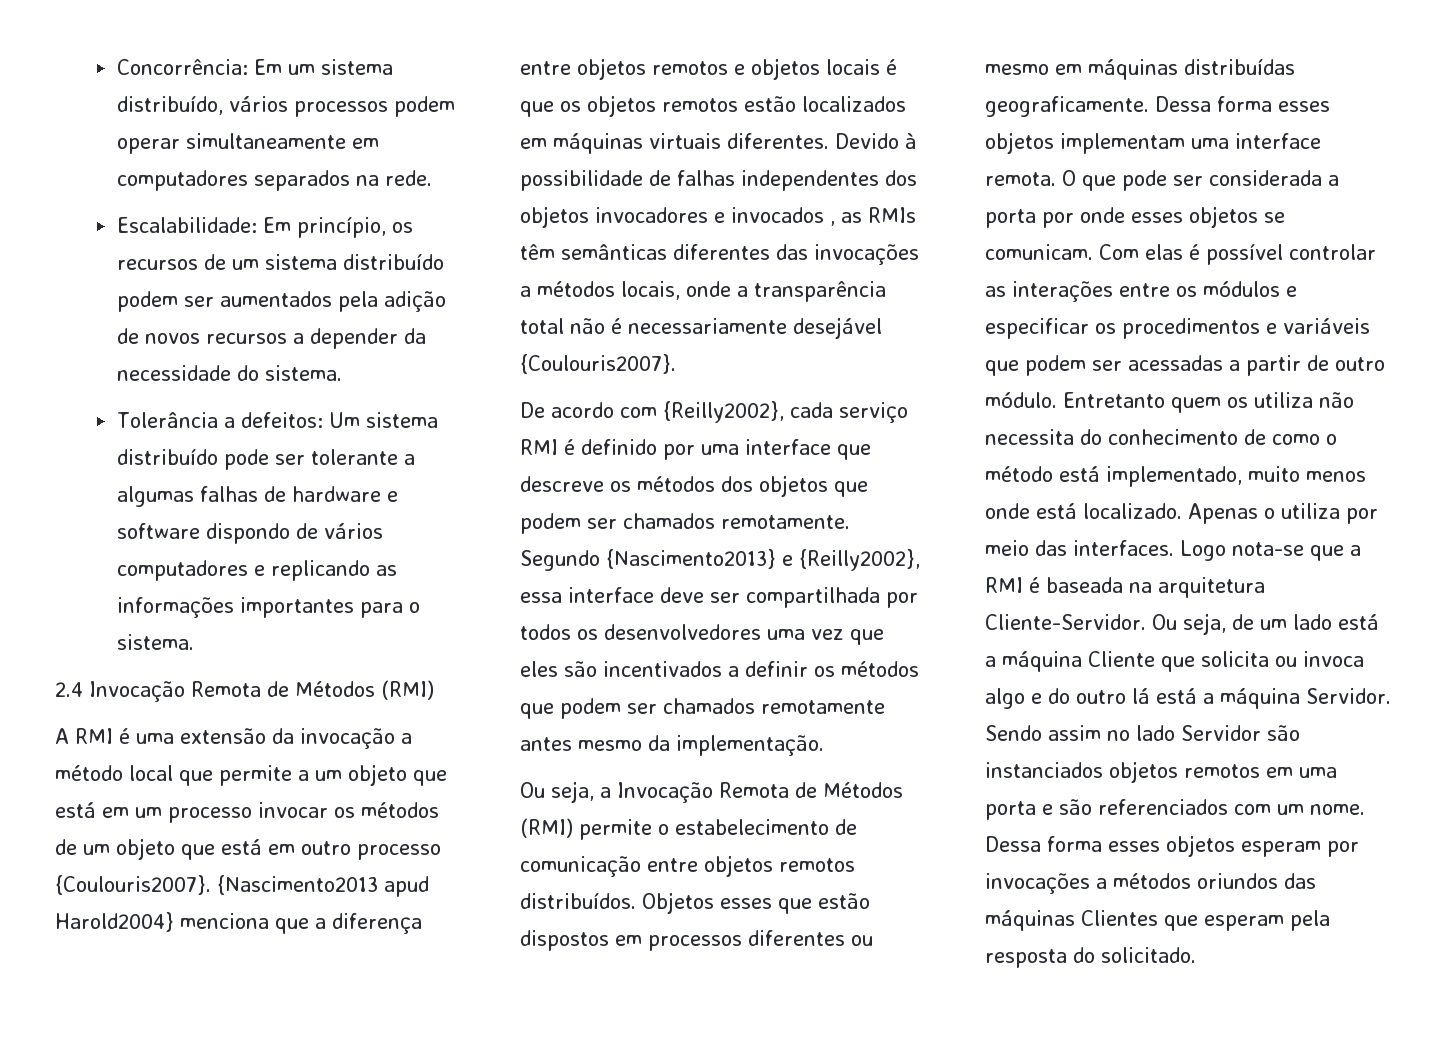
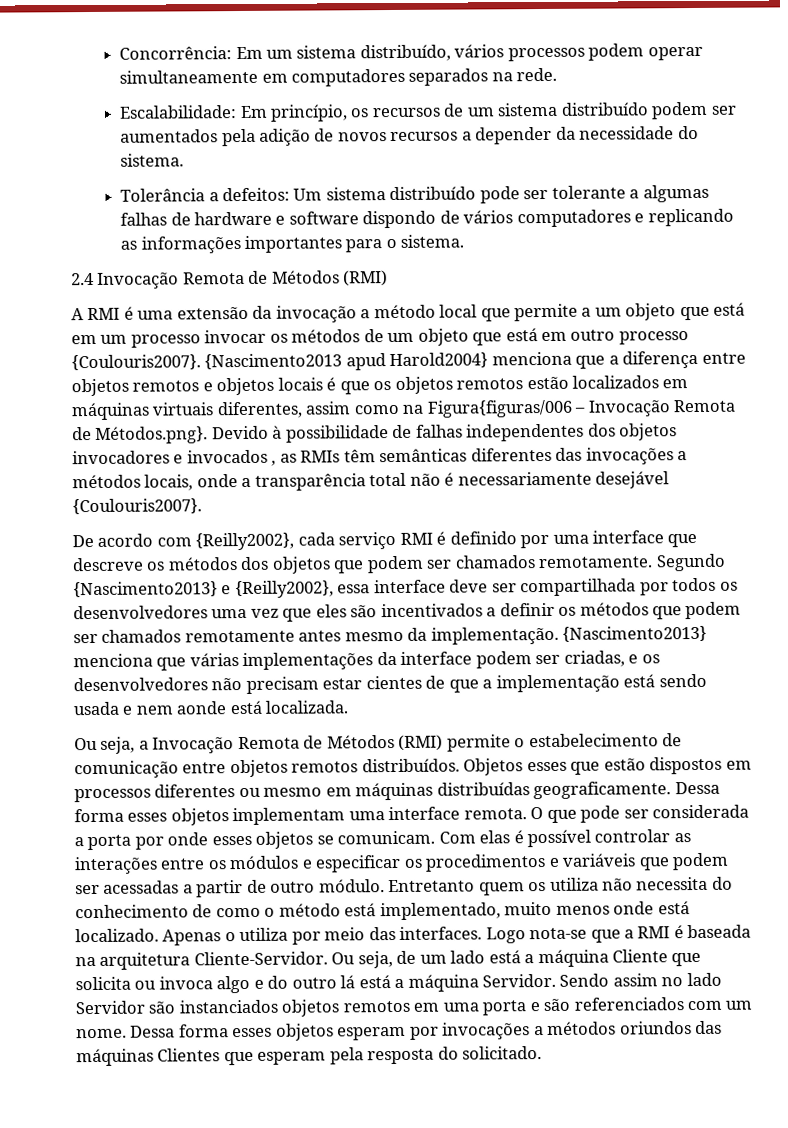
- {Nascimento2013 apud Harold2004} menciona que a diferença entre objetos remotos e objetos locais é que os objetos remotos estão localizados em máquinas virtuais diferentes. Devido à possibilidade de falhas independentes dos objetos invocadores e invocados , as RMIs têm semânticas diferentes das invocações a métodos locais, onde a transparência total não é necessariamente desejável {Coulouris2007}.
+ {Nascimento2013 apud Harold2004} menciona que a diferença entre objetos remotos e objetos locais é que os objetos remotos estão localizados em máquinas virtuais diferentes, assim como na Figura{figuras/006 – Invocação Remota de Métodos.png}. Devido à possibilidade de falhas independentes dos objetos invocadores e invocados , as RMIs têm semânticas diferentes das invocações a métodos locais, onde a transparência total não é necessariamente desejável {Coulouris2007}.
+ {Nascimento2013} menciona que várias implementações da interface podem ser criadas, e os desenvolvedores não precisam estar cientes de que a implementação está sendo usada e nem aonde está localizada.

